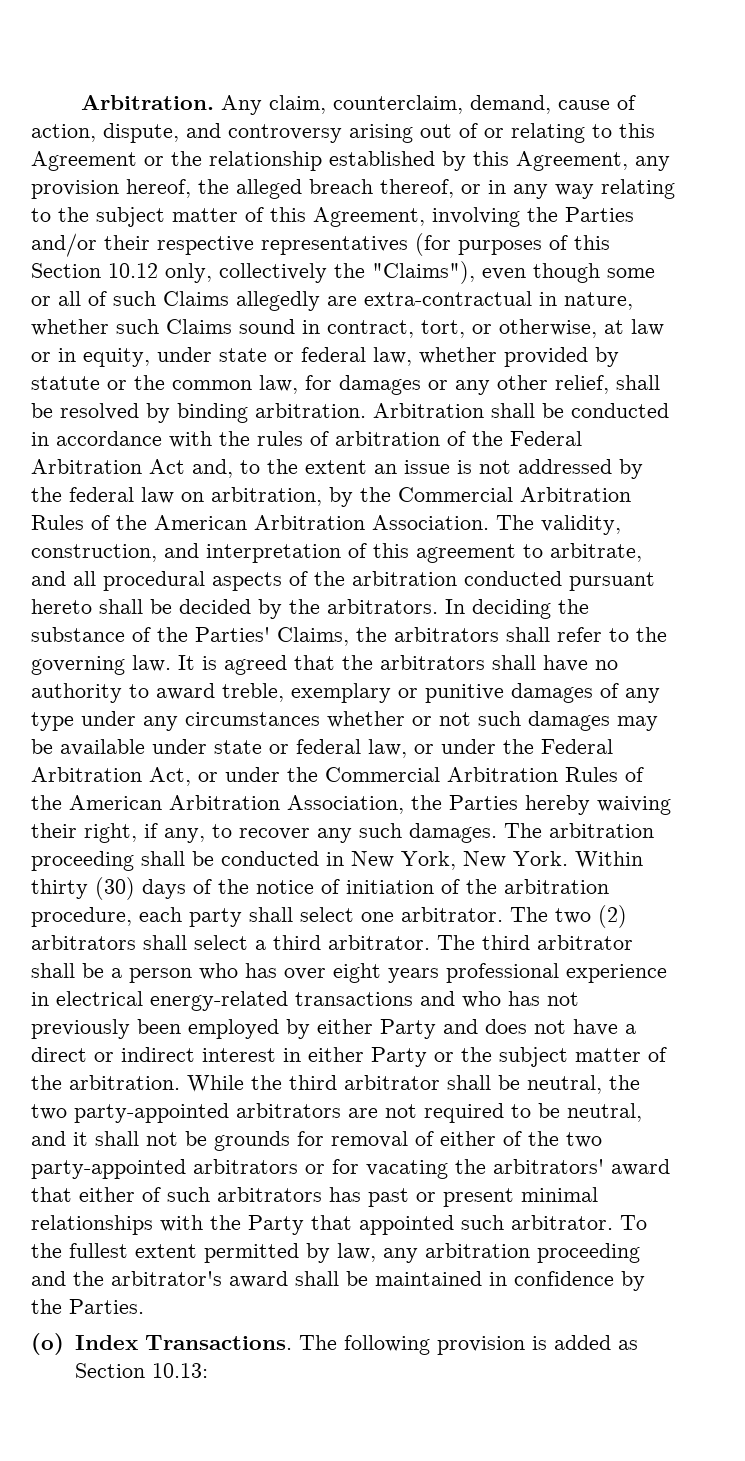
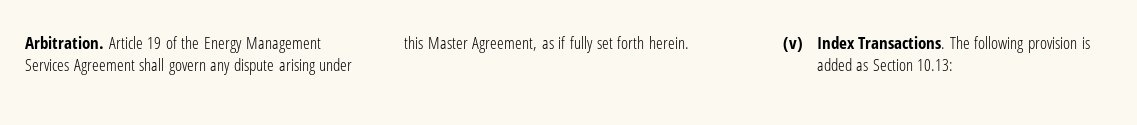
- Any claim, counterclaim, demand, cause of action, dispute, and controversy arising out of or relating to this Agreement or the relationship established by this Agreement, any provision hereof, the alleged breach thereof, or in any way relating to the subject matter of this Agreement, involving the Parties and/or their respective representatives (for purposes of this Section 10.12 only, collectively the "Claims"), even though some or all of such Claims allegedly are extra-contractual in nature, whether such Claims sound in contract, tort, or otherwise, at law or in equity, under state or federal law, whether provided by statute or the common law, for damages or any other relief, shall be resolved by binding arbitration. Arbitration shall be conducted in accordance with the rules of arbitration of the Federal Arbitration Act and, to the extent an issue is not addressed by the federal law on arbitration, by the Commercial Arbitration Rules of the American Arbitration Association. The validity, construction, and interpretation of this agreement to arbitrate, and all procedural aspects of the arbitration conducted pursuant hereto shall be decided by the arbitrators. In deciding the substance of the Parties' Claims, the arbitrators shall refer to the governing law. It is agreed that the arbitrators shall have no authority to award treble, exemplary or punitive damages of any type under any circumstances whether or not such damages may be available under state or federal law, or under the Federal Arbitration Act, or under the Commercial Arbitration Rules of the American Arbitration Association, the Parties hereby waiving their right, if any, to recover any such damages. The arbitration proceeding shall be conducted in New York, New York. Within thirty (30) days of the notice of initiation of the arbitration procedure, each party shall select one arbitrator. The two (2) arbitrators shall select a third arbitrator. The third arbitrator shall be a person who has over eight years professional experience in electrical energy-related transactions and who has not previously been employed by either Party and does not have a direct or indirect interest in either Party or the subject matter of the arbitration. While the third arbitrator shall be neutral, the two party-appointed arbitrators are not required to be neutral, and it shall not be grounds for removal of either of the two party-appointed arbitrators or for vacating the arbitrators' award that either of such arbitrators has past or present minimal relationships with the Party that appointed such arbitrator. To the fullest extent permitted by law, any arbitration proceeding and the arbitrator's award shall be maintained in confidence by the Parties.
- (o) Index Transactions.
+ Article 19 of the Energy Management Services Agreement shall govern any dispute arising under this Master Agreement, as if fully set forth herein.
+ (v) Index Transactions.

